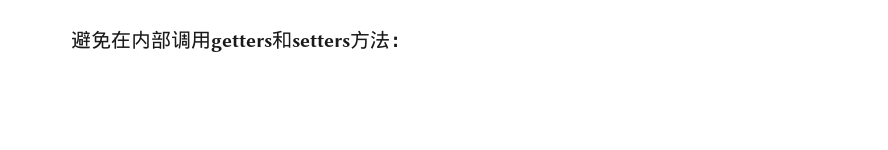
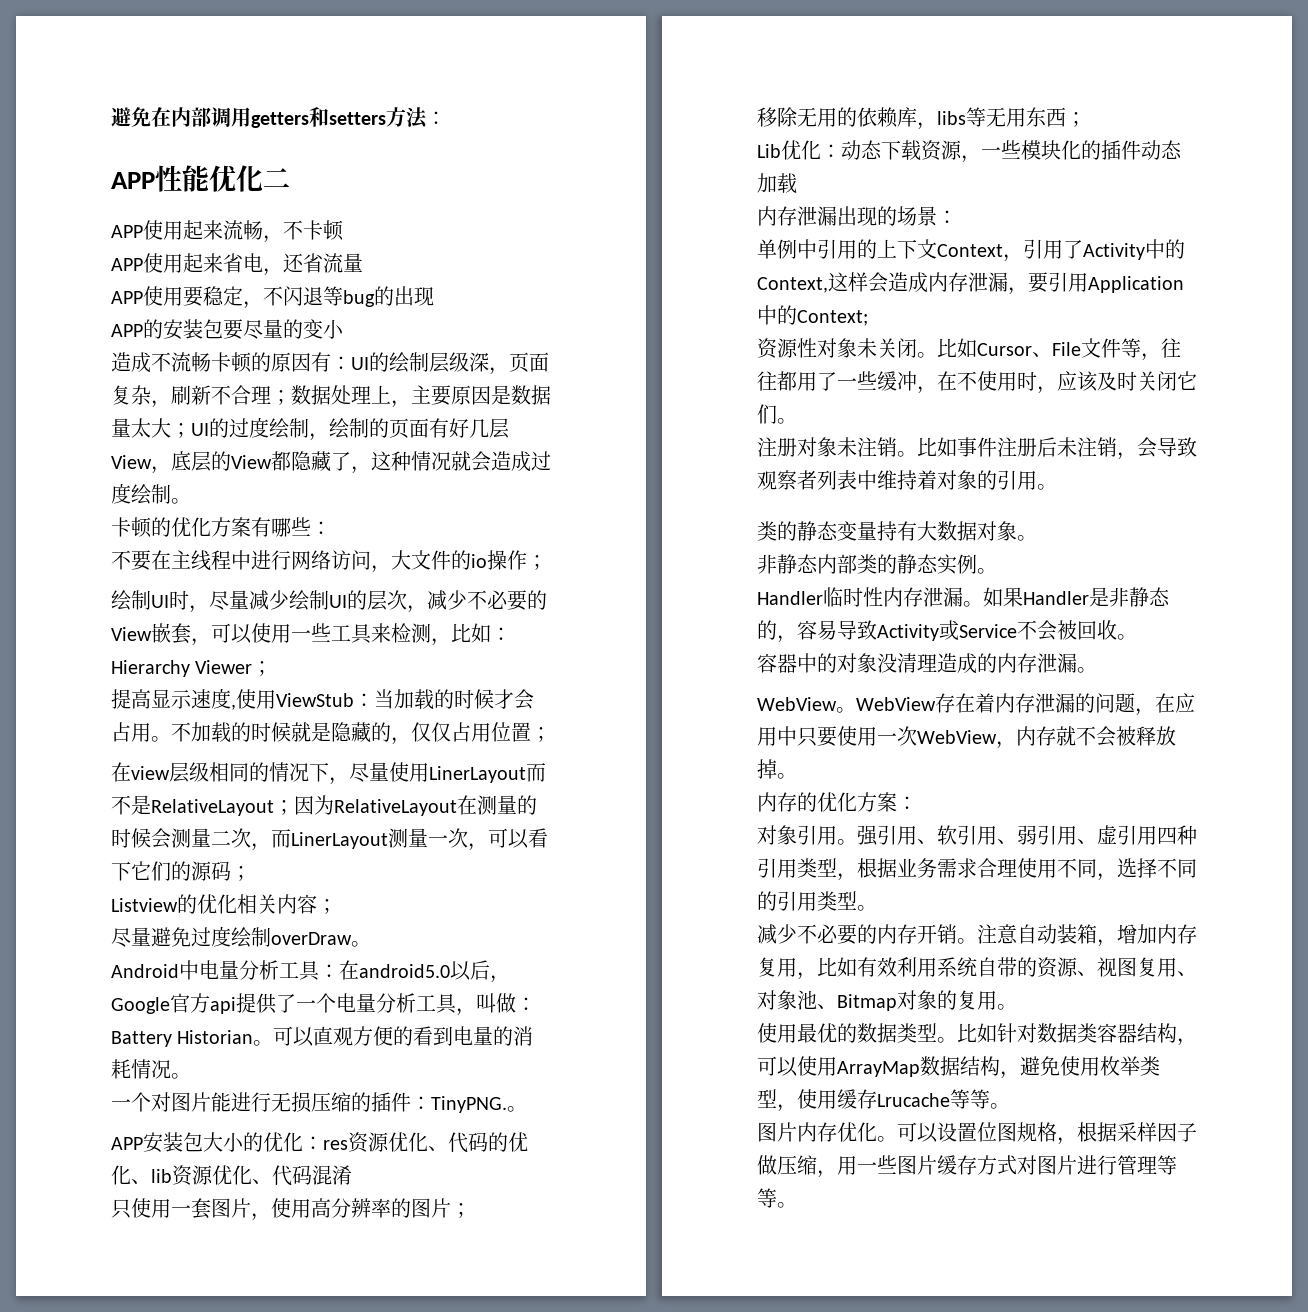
+ APP性能优化二
+ APP使用起来流畅，不卡顿
+ APP使用起来省电，还省流量
+ APP使用要稳定，不闪退等bug的出现
+ APP的安装包要尽量的变小
+ 造成不流畅卡顿的原因有：UI的绘制层级深，页面复杂，刷新不合理；数据处理上，主要原因是数据量太大；UI的过度绘制，绘制的页面有好几层View，底层的View都隐藏了，这种情况就会造成过度绘制。
+ 卡顿的优化方案有哪些：
+ 不要在主线程中进行网络访问，大文件的io操作；
+ 绘制UI时，尽量减少绘制UI的层次，减少不必要的View嵌套，可以使用一些工具来检测，比如：Hierarchy Viewer；
+ 提高显示速度,使用ViewStub：当加载的时候才会占用。不加载的时候就是隐藏的，仅仅占用位置；
+ 在view层级相同的情况下，尽量使用LinerLayout而不是RelativeLayout；因为RelativeLayout在测量的时候会测量二次，而LinerLayout测量一次，可以看下它们的源码；
+ Listview的优化相关内容；
+ 尽量避免过度绘制overDraw。
+ Android中电量分析工具：在android5.0以后，Google官方api提供了一个电量分析工具，叫做：Battery Historian。可以直观方便的看到电量的消耗情况。
+ 一个对图片能进行无损压缩的插件：TinyPNG.。
+ APP安装包大小的优化：res资源优化、代码的优化、lib资源优化、代码混淆
+ 只使用一套图片，使用高分辨率的图片；
+ 移除无用的依赖库，libs等无用东西；
+ Lib优化：动态下载资源，一些模块化的插件动态加载
+ 内存泄漏出现的场景：
+ 单例中引用的上下文Context，引用了Activity中的Context,这样会造成内存泄漏，要引用Application中的Context;
+ 资源性对象未关闭。比如Cursor、File文件等，往往都用了一些缓冲，在不使用时，应该及时关闭它们。
+ 注册对象未注销。比如事件注册后未注销，会导致观察者列表中维持着对象的引用。
+ 类的静态变量持有大数据对象。
+ 非静态内部类的静态实例。
+ Handler临时性内存泄漏。如果Handler是非静态的，容易导致Activity或Service不会被回收。
+ 容器中的对象没清理造成的内存泄漏。
+ WebView。WebView存在着内存泄漏的问题，在应用中只要使用一次WebView，内存就不会被释放掉。
+ 内存的优化方案：
+ 对象引用。强引用、软引用、弱引用、虚引用四种引用类型，根据业务需求合理使用不同，选择不同的引用类型。
+ 减少不必要的内存开销。注意自动装箱，增加内存复用，比如有效利用系统自带的资源、视图复用、对象池、Bitmap对象的复用。
+ 使用最优的数据类型。比如针对数据类容器结构，可以使用ArrayMap数据结构，避免使用枚举类型，使用缓存Lrucache等等。
+ 图片内存优化。可以设置位图规格，根据采样因子做压缩，用一些图片缓存方式对图片进行管理等等。

